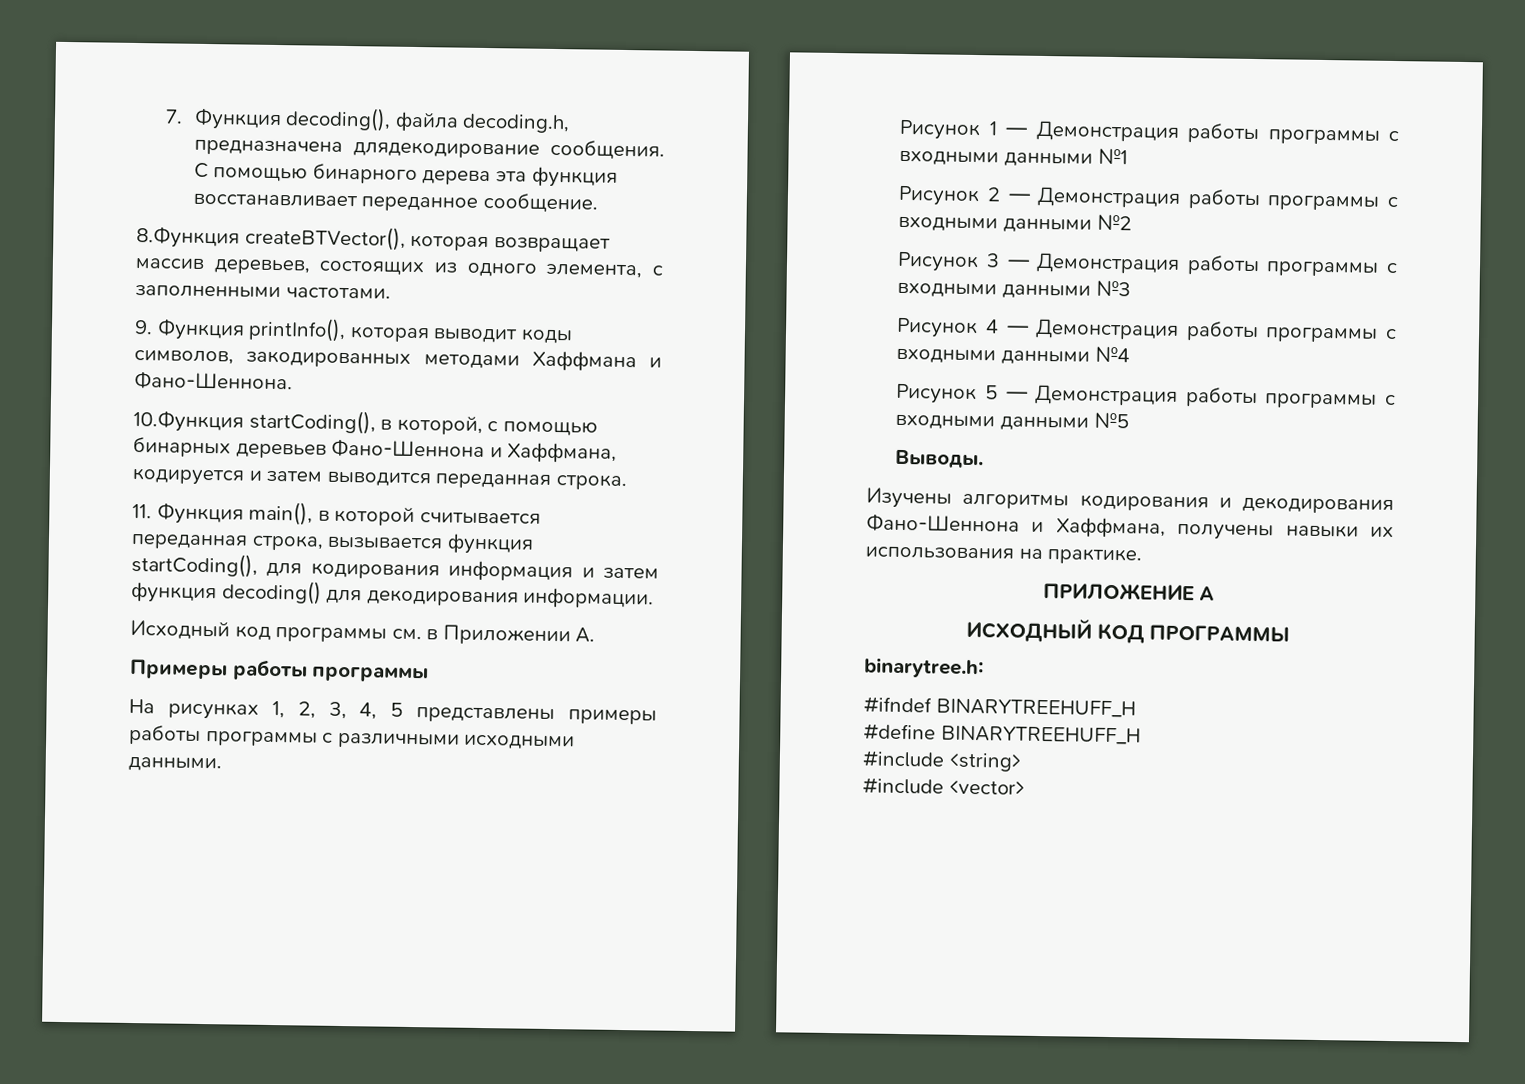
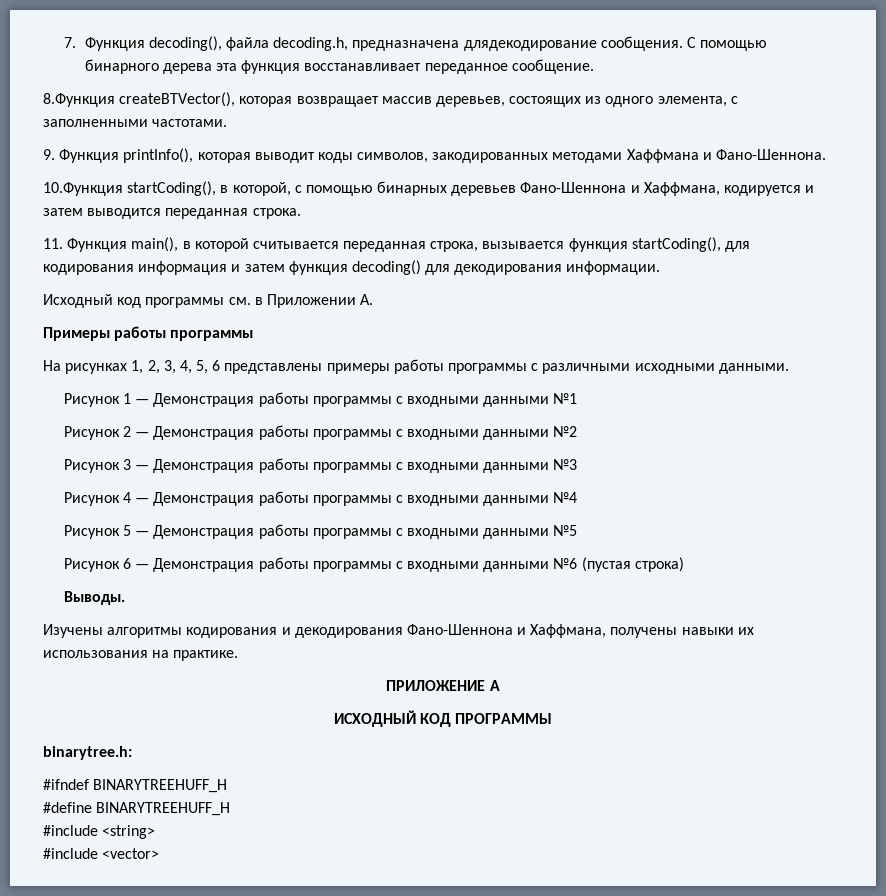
- На рисунках 1, 2, 3, 4, 5 представлены примеры работы программы с различными исходными данными.
+ На рисунках 1, 2, 3, 4, 5, 6 представлены примеры работы программы с различными исходными данными.
+ Рисунок 6 — Демонстрация работы программы с входными данными №6 (пустая строка)

